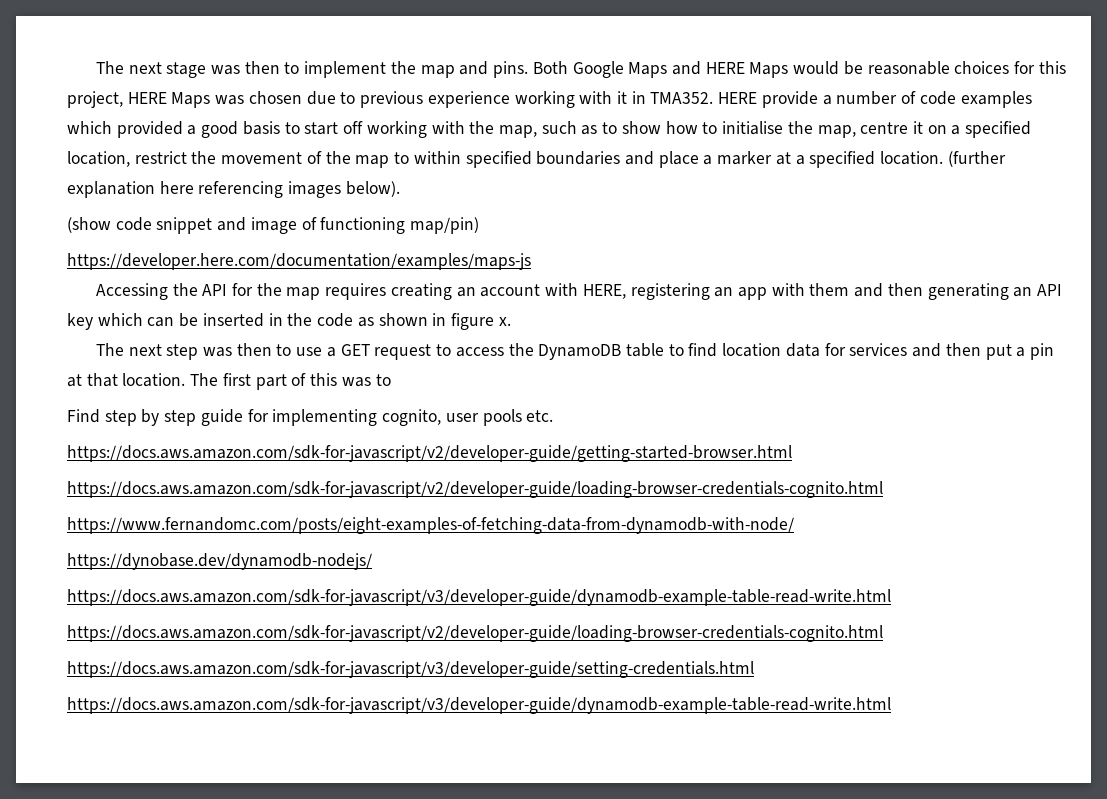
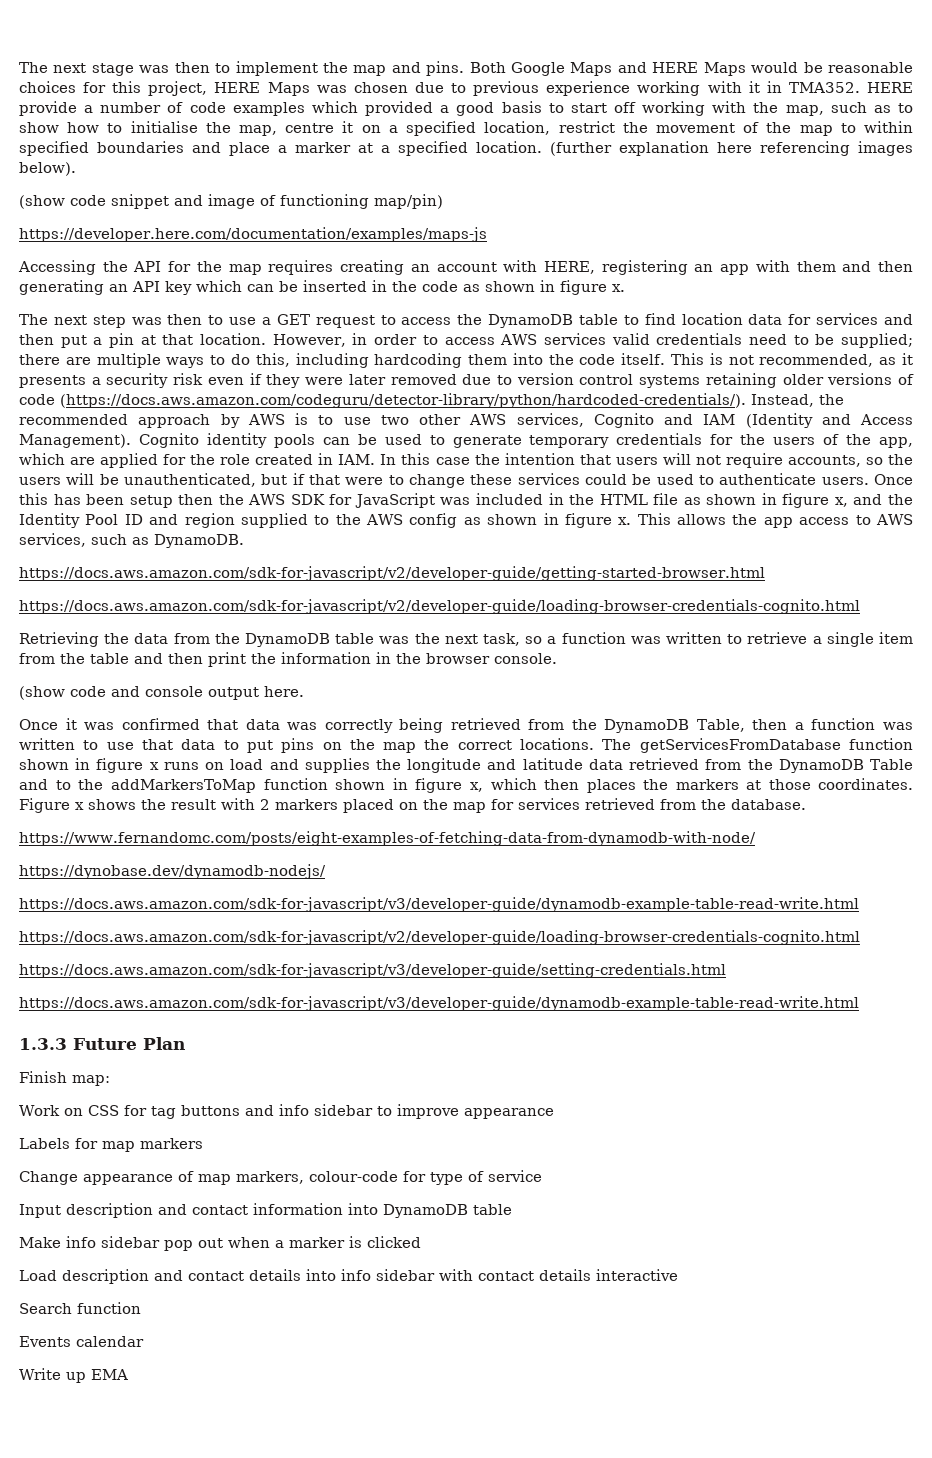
- The first part of this was to
- Find step by step guide for implementing cognito, user pools etc.
+ However, in order to access AWS services valid credentials need to be supplied; there are multiple ways to do this, including hardcoding them into the code itself. This is not recommended, as it presents a security risk even if they were later removed due to version control systems retaining older versions of code (https://docs.aws.amazon.com/codeguru/detector-library/python/hardcoded-credentials/). Instead, the recommended approach by AWS is to use two other AWS services, Cognito and IAM (Identity and Access Management). Cognito identity pools can be used to generate temporary credentials for the users of the app, which are applied for the role created in IAM. In this case the intention that users will not require accounts, so the users will be unauthenticated, but if that were to change these services could be used to authenticate users. Once this has been setup then the AWS SDK for JavaScript was included in the HTML file as shown in figure x, and the Identity Pool ID and region supplied to the AWS config as shown in figure x. This allows the app access to AWS services, such as DynamoDB.
  https://docs.aws.amazon.com/sdk-for-javascript/v2/developer-guide/getting-started-browser.html
  https://docs.aws.amazon.com/sdk-for-javascript/v2/developer-guide/loading-browser-credentials-cognito.html
+ Retrieving the data from the DynamoDB table was the next task, so a function was written to retrieve a single item from the table and then print the information in the browser console.
+ (show code and console output here.
+ Once it was confirmed that data was correctly being retrieved from the DynamoDB Table, then a function was written to use that data to put pins on the map the correct locations. The getServicesFromDatabase function shown in figure x runs on load and supplies the longitude and latitude data retrieved from the DynamoDB Table and to the addMarkersToMap function shown in figure x, which then places the markers at those coordinates. Figure x shows the result with 2 markers placed on the map for services retrieved from the database.
+ 1.3.3 Future Plan
+ Finish map:
+ Work on CSS for tag buttons and info sidebar to improve appearance
+ Labels for map markers
+ Change appearance of map markers, colour-code for type of service
+ Input description and contact information into DynamoDB table
+ Make info sidebar pop out when a marker is clicked
+ Load description and contact details into info sidebar with contact details interactive
+ Search function
+ Events calendar
+ Write up EMA

